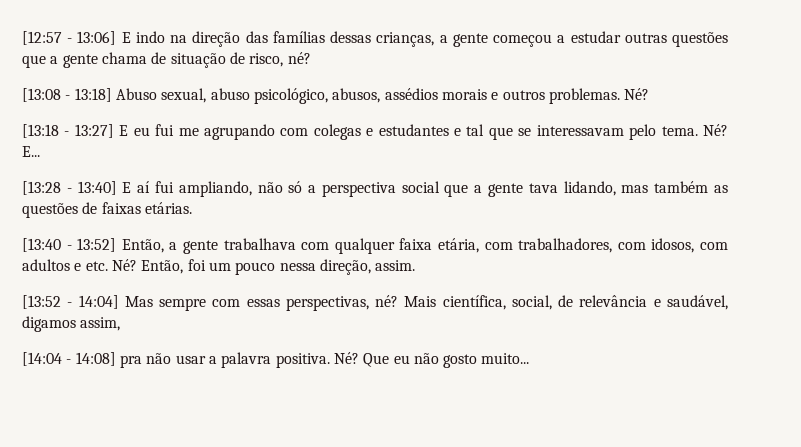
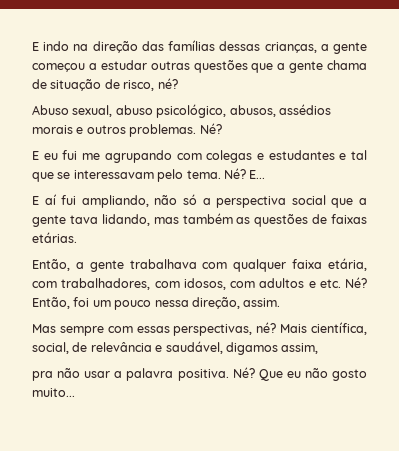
- [12:57 - 13:06] E indo na direção das famílias dessas crianças, a gente começou a estudar outras questões que a gente chama de situação de risco, né?
+ E indo na direção das famílias dessas crianças, a gente começou a estudar outras questões que a gente chama de situação de risco, né?
- [13:08 - 13:18] Abuso sexual, abuso psicológico, abusos, assédios morais e outros problemas.
+ Abuso sexual, abuso psicológico, abusos, assédios morais e outros problemas.
- [13:18 - 13:27] E eu fui me agrupando com colegas e estudantes e tal que se interessavam pelo tema.
+ E eu fui me agrupando com colegas e estudantes e tal que se interessavam pelo tema.
- [13:28 - 13:40] E aí fui ampliando, não só a perspectiva social que a gente tava lidando, mas também as questões de faixas etárias.
+ E aí fui ampliando, não só a perspectiva social que a gente tava lidando, mas também as questões de faixas etárias.
- [13:40 - 13:52] Então, a gente trabalhava com qualquer faixa etária, com trabalhadores, com idosos, com adultos e etc. Né?
+ Então, a gente trabalhava com qualquer faixa etária, com trabalhadores, com idosos, com adultos e etc. Né?
- [13:52 - 14:04] Mas sempre com essas perspectivas, né?
+ Mas sempre com essas perspectivas, né?
- [14:04 - 14:08] pra não usar a palavra positiva.
+ pra não usar a palavra positiva.

